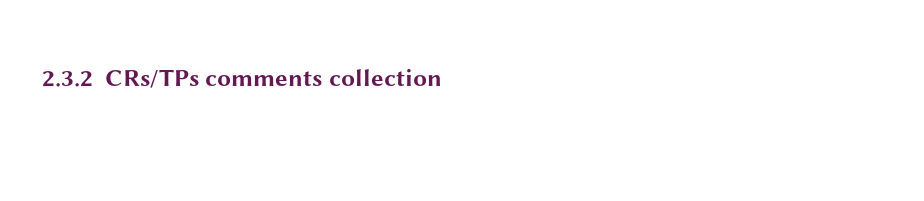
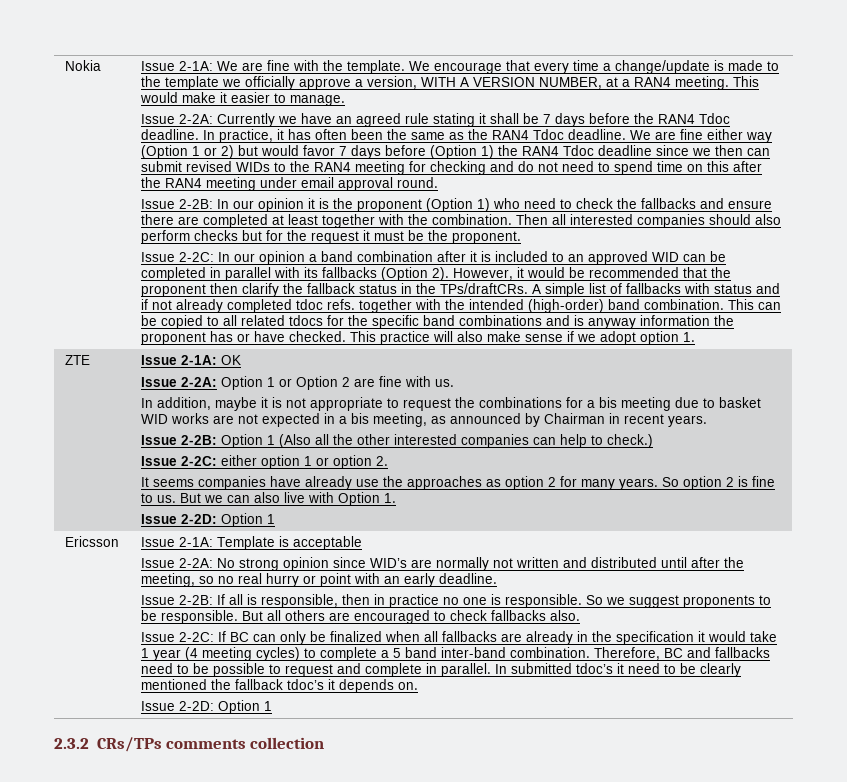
+ Nokia | Issue 2-1A: We are fine with the template. We encourage that every time a change/update is made to the template we officially approve a version, WITH A VERSION NUMBER, at a RAN4 meeting. This would make it easier to manage.
+ Issue 2-2A: Currently we have an agreed rule stating it shall be 7 days before the RAN4 Tdoc deadline. In practice, it has often been the same as the RAN4 Tdoc deadline. We are fine either way (Option 1 or 2) but would favor 7 days before (Option 1) the RAN4 Tdoc deadline since we then can submit revised WIDs to the RAN4 meeting for checking and do not need to spend time on this after the RAN4 meeting under email approval round.
+ Issue 2-2B: In our opinion it is the proponent (Option 1) who need to check the fallbacks and ensure there are completed at least together with the combination. Then all interested companies should also perform checks but for the request it must be the proponent.
+ Issue 2-2C: In our opinion a band combination after it is included to an approved WID can be completed in parallel with its fallbacks (Option 2). However, it would be recommended that the proponent then clarify the fallback status in the TPs/draftCRs. A simple list of fallbacks with status and if not already completed tdoc refs. together with the intended (high-order) band combination. This can be copied to all related tdocs for the specific band combinations and is anyway information the proponent has or have checked. This practice will also make sense if we adopt option 1.
+ ZTE | Issue 2-1A: OK
+ Issue 2-2A: Option 1 or Option 2 are fine with us.
+ In addition, maybe it is not appropriate to request the combinations for a bis meeting due to basket WID works are not expected in a bis meeting, as announced by Chairman in recent years.
+ Issue 2-2B: Option 1 (Also all the other interested companies can help to check.)
+ Issue 2-2C: either option 1 or option 2.
+ It seems companies have already use the approaches as option 2 for many years. So option 2 is fine to us. But we can also live with Option 1.
+ Issue 2-2D: Option 1
+ Ericsson | Issue 2-1A: Template is acceptable
+ Issue 2-2A: No strong opinion since WID’s are normally not written and distributed until after the meeting, so no real hurry or point with an early deadline.
+ Issue 2-2B: If all is responsible, then in practice no one is responsible. So we suggest proponents to be responsible. But all others are encouraged to check fallbacks also.
+ Issue 2-2C: If BC can only be finalized when all fallbacks are already in the specification it would take 1 year (4 meeting cycles) to complete a 5 band inter-band combination. Therefore, BC and fallbacks need to be possible to request and complete in parallel. In submitted tdoc’s it need to be clearly mentioned the fallback tdoc’s it depends on.
+ Issue 2-2D: Option 1

